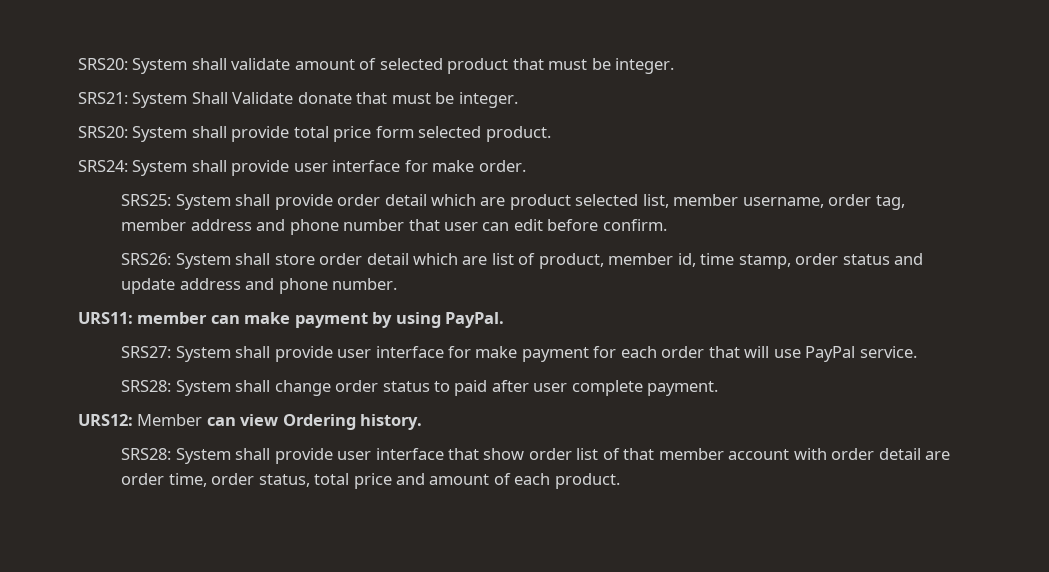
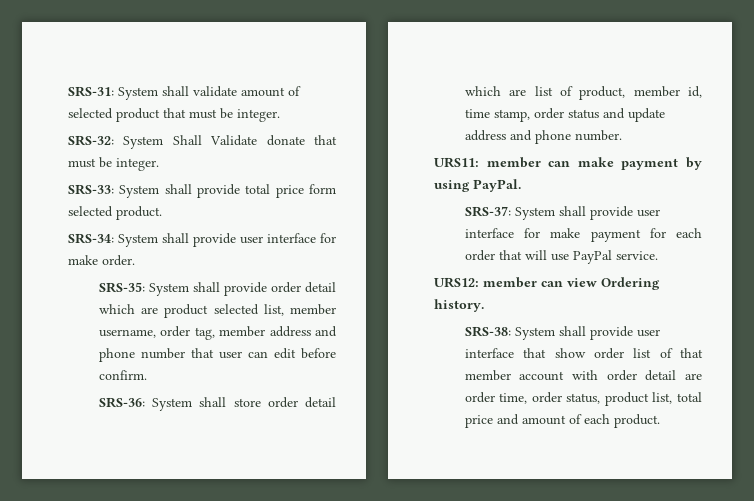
- SRS20: System shall validate amount of selected product that must be integer.
+ SRS-31: System shall validate amount of selected product that must be integer.
- SRS21: System Shall Validate donate that must be integer.
+ SRS-32: System Shall Validate donate that must be integer.
- SRS20: System shall provide total price form selected product.
+ SRS-33: System shall provide total price form selected product.
- SRS24: System shall provide user interface for make order.
+ SRS-34: System shall provide user interface for make order.
- SRS25: System shall provide order detail which are product selected list, member username, order tag, member address and phone number that user can edit before confirm.
+ SRS-35: System shall provide order detail which are product selected list, member username, order tag, member address and phone number that user can edit before confirm.
- SRS26: System shall store order detail which are list of product, member id, time stamp, order status and update address and phone number.
+ SRS-36: System shall store order detail which are list of product, member id, time stamp, order status and update address and phone number.
- SRS27: System shall provide user interface for make payment for each order that will use PayPal service.
+ SRS-37: System shall provide user interface for make payment for each order that will use PayPal service.
- SRS28: System shall change order status to paid after user complete payment.
- URS12: Member can view Ordering history.
+ URS12: member can view Ordering history.
- SRS28: System shall provide user interface that show order list of that member account with order detail are order time, order status, total price and amount of each product.
+ SRS-38: System shall provide user interface that show order list of that member account with order detail are order time, order status, product list, total price and amount of each product.

